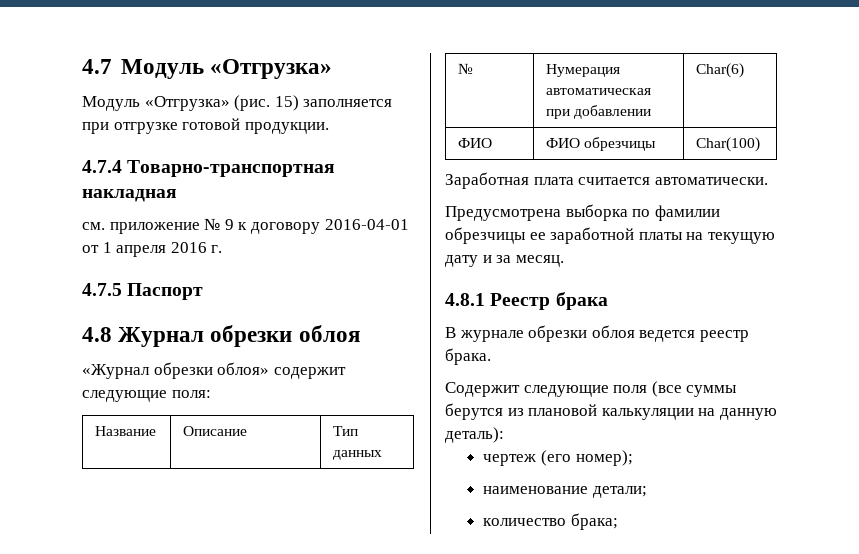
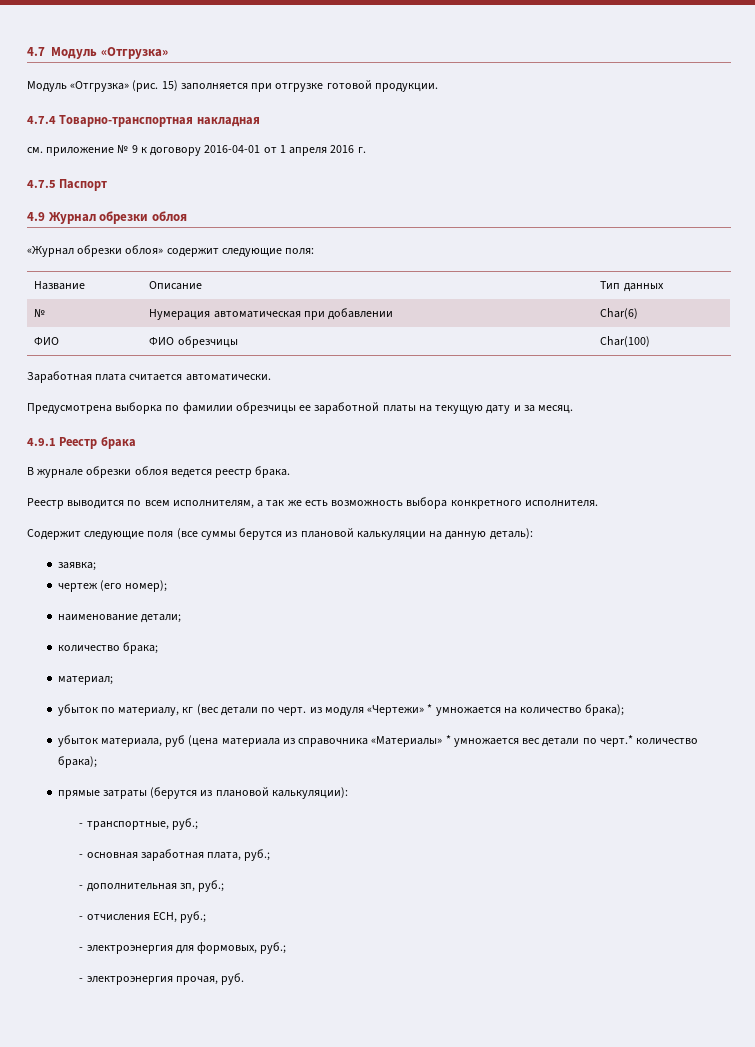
- 4.8 Журнал обрезки облоя
+ 4.9 Журнал обрезки облоя
- 4.8.1 Реестр брака
+ 4.9.1 Реестр брака
+ Реестр выводится по всем исполнителям, а так же есть возможность выбора конкретного исполнителя.
+ заявка;
+ материал;
+ убыток по материалу, кг (вес детали по черт. из модуля «Чертежи» * умножается на количество брака);
+ убыток материала, руб (цена материала из справочника «Материалы» * умножается вес детали по черт.* количество брака);
+ прямые затраты (берутся из плановой калькуляции):
+ - транспортные, руб.;
+ - основная заработная плата, руб.;
+ - дополнительная зп, руб.;
+ - отчисления ЕСН, руб.;
+ - электроэнергия для формовых, руб.;
+ - электроэнергия прочая, руб.

